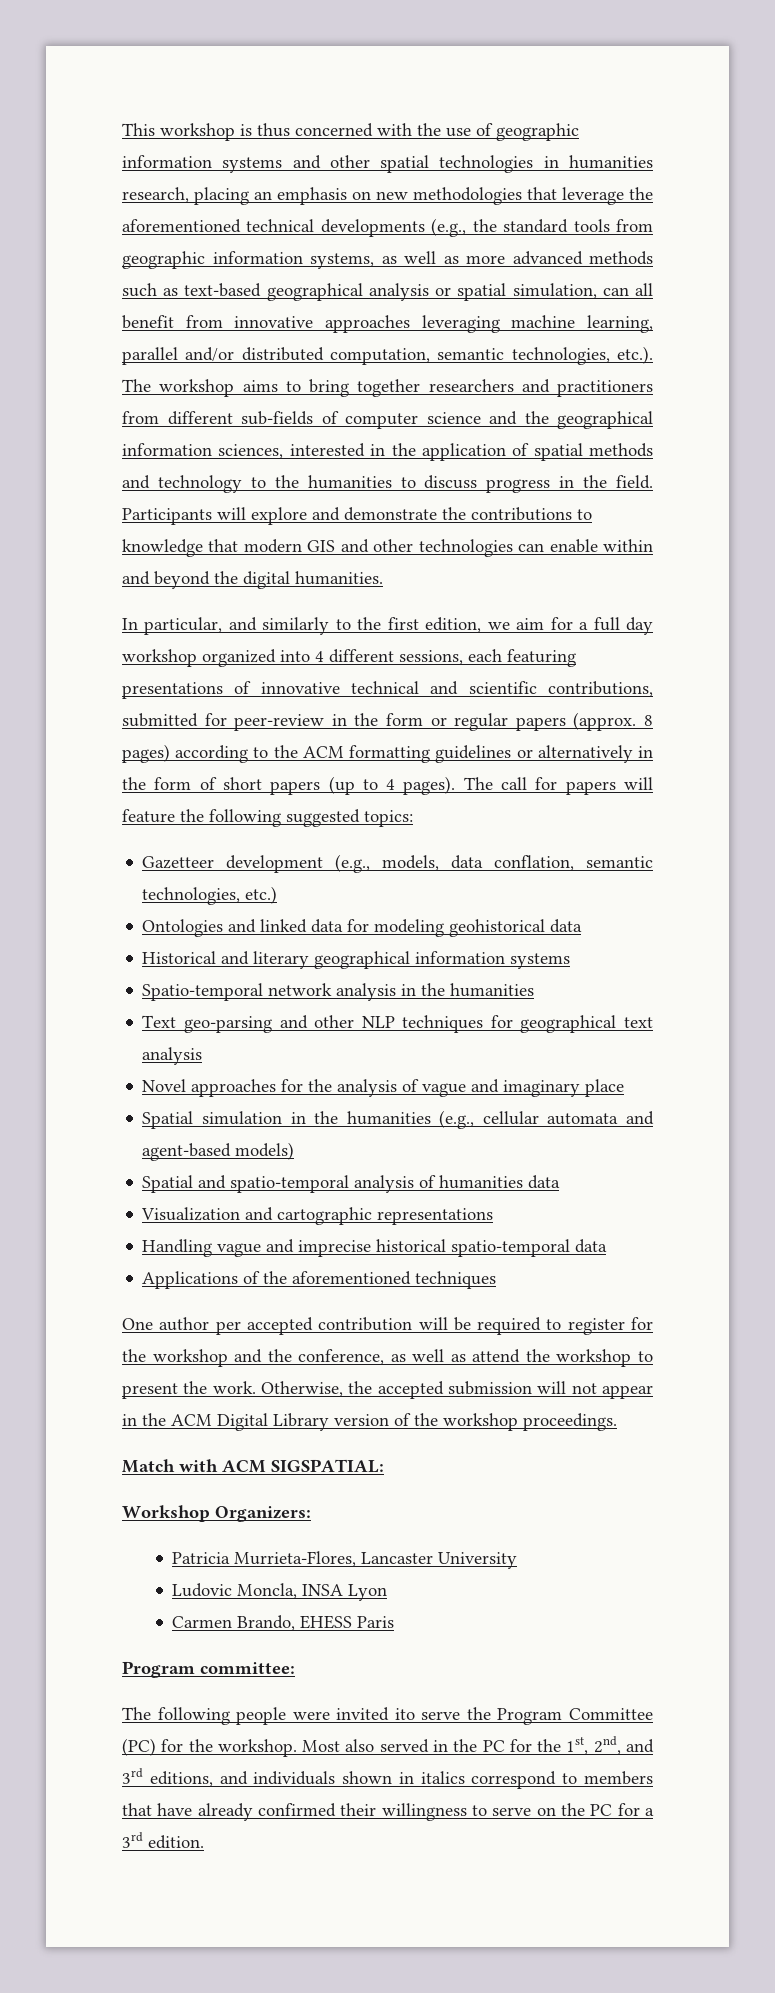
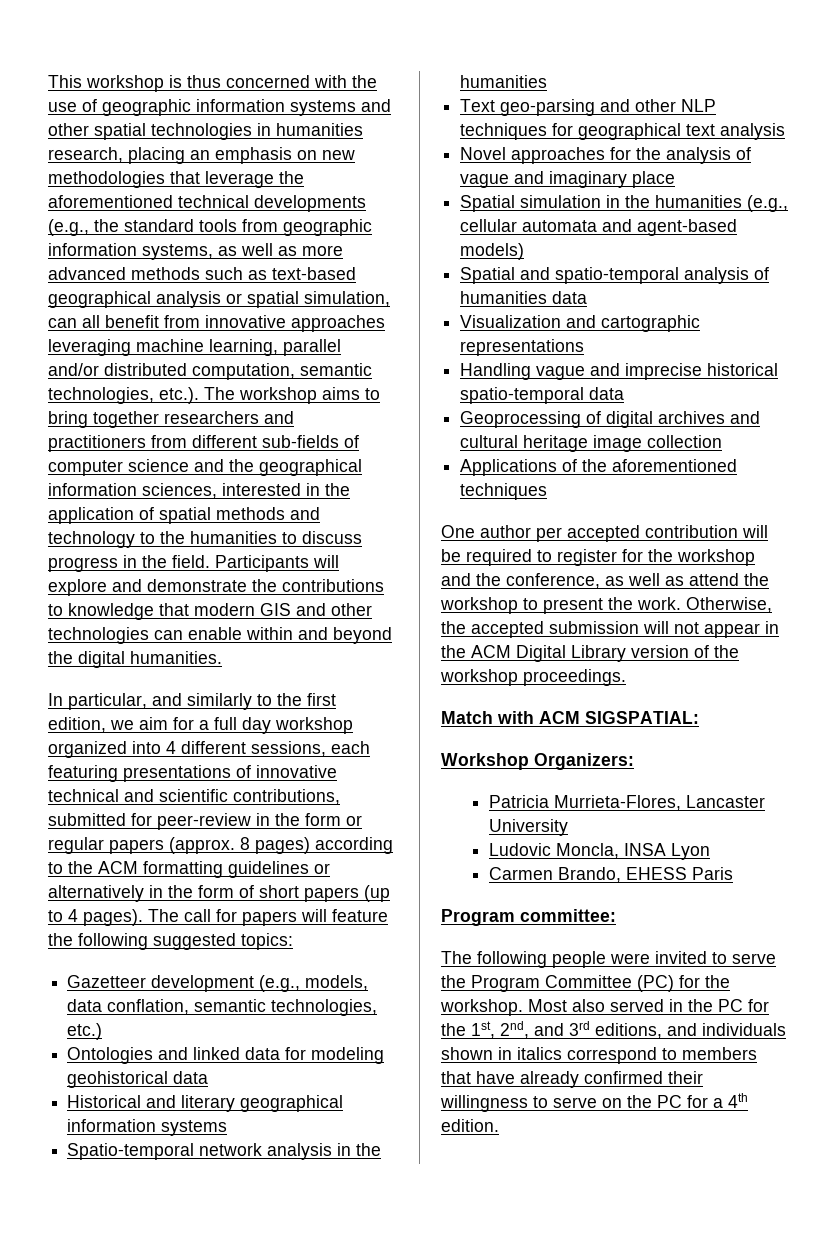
+ Geoprocessing of digital archives and cultural heritage image collection
- The following people were invited ito serve the Program Committee (PC) for the workshop.
+ The following people were invited to serve the Program Committee (PC) for the workshop.
- Most also served in the PC for the 1st, 2nd, and 3rd editions, and individuals shown in italics correspond to members that have already confirmed their willingness to serve on the PC for a 3rd edition.
+ Most also served in the PC for the 1st, 2nd, and 3rd editions, and individuals shown in italics correspond to members that have already confirmed their willingness to serve on the PC for a 4th edition.

